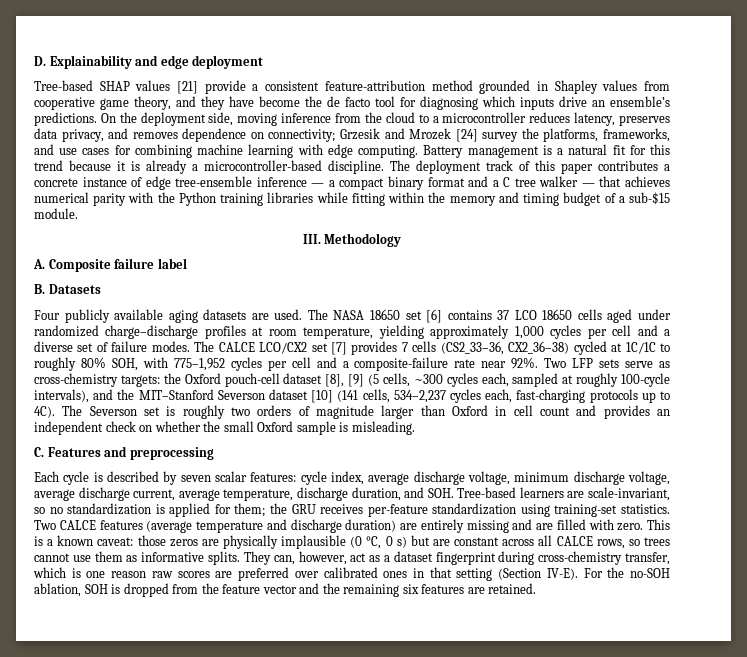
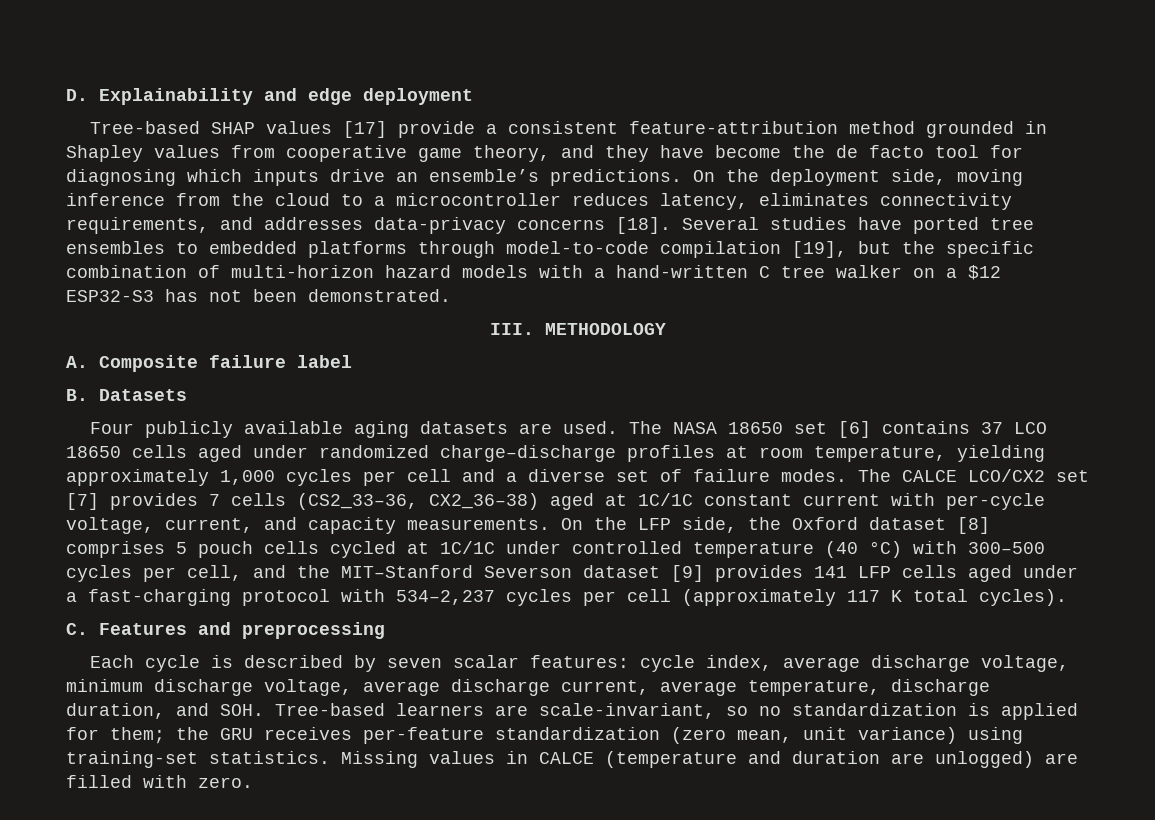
- Tree-based SHAP values [21] provide a consistent feature-attribution method grounded in Shapley values from cooperative game theory, and they have become the de facto tool for diagnosing which inputs drive an ensemble’s predictions.
+ Tree-based SHAP values [17] provide a consistent feature-attribution method grounded in Shapley values from cooperative game theory, and they have become the de facto tool for diagnosing which inputs drive an ensemble’s predictions.
- On the deployment side, moving inference from the cloud to a microcontroller reduces latency, preserves data privacy, and removes dependence on connectivity; Grzesik and Mrozek [24] survey the platforms, frameworks, and use cases for combining machine learning with edge computing. Battery management is a natural fit for this trend because it is already a microcontroller-based discipline. The deployment track of this paper contributes a concrete instance of edge tree-ensemble inference — a compact binary format and a C tree walker — that achieves numerical parity with the Python training libraries while fitting within the memory and timing budget of a sub-$15 module.
+ On the deployment side, moving inference from the cloud to a microcontroller reduces latency, eliminates connectivity requirements, and addresses data-privacy concerns [18]. Several studies have ported tree ensembles to embedded platforms through model-to-code compilation [19], but the specific combination of multi-horizon hazard models with a hand-written C tree walker on a $12 ESP32-S3 has not been demonstrated.
- III. Methodology
+ III. METHODOLOGY
- The CALCE LCO/CX2 set [7] provides 7 cells (CS2_33–36, CX2_36–38) cycled at 1C/1C to roughly 80% SOH, with 775–1,952 cycles per cell and a composite-failure rate near 92%. Two LFP sets serve as cross-chemistry targets: the Oxford pouch-cell dataset [8], [9] (5 cells, ~300 cycles each, sampled at roughly 100-cycle intervals), and the MIT–Stanford Severson dataset [10] (141 cells, 534–2,237 cycles each, fast-charging protocols up to 4C). The Severson set is roughly two orders of magnitude larger than Oxford in cell count and provides an independent check on whether the small Oxford sample is misleading.
+ The CALCE LCO/CX2 set [7] provides 7 cells (CS2_33–36, CX2_36–38) aged at 1C/1C constant current with per-cycle voltage, current, and capacity measurements. On the LFP side, the Oxford dataset [8] comprises 5 pouch cells cycled at 1C/1C under controlled temperature (40 °C) with 300–500 cycles per cell, and the MIT–Stanford Severson dataset [9] provides 141 LFP cells aged under a fast-charging protocol with 534–2,237 cycles per cell (approximately 117 K total cycles).
- Each cycle is described by seven scalar features: cycle index, average discharge voltage, minimum discharge voltage, average discharge current, average temperature, discharge duration, and SOH. Tree-based learners are scale-invariant, so no standardization is applied for them; the GRU receives per-feature standardization using training-set statistics. Two CALCE features (average temperature and discharge duration) are entirely missing and are filled with zero. This is a known caveat: those zeros are physically implausible (0 °C, 0 s) but are constant across all CALCE rows, so trees cannot use them as informative splits. They can, however, act as a dataset fingerprint during cross-chemistry transfer, which is one reason raw scores are preferred over calibrated ones in that setting (Section IV-E). For the no-SOH ablation, SOH is dropped from the feature vector and the remaining six features are retained.
+ Each cycle is described by seven scalar features: cycle index, average discharge voltage, minimum discharge voltage, average discharge current, average temperature, discharge duration, and SOH. Tree-based learners are scale-invariant, so no standardization is applied for them; the GRU receives per-feature standardization (zero mean, unit variance) using training-set statistics. Missing values in CALCE (temperature and duration are unlogged) are filled with zero.

